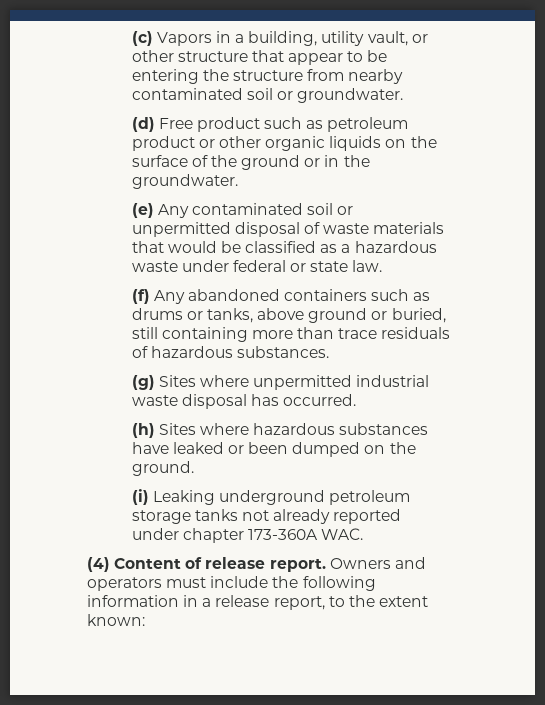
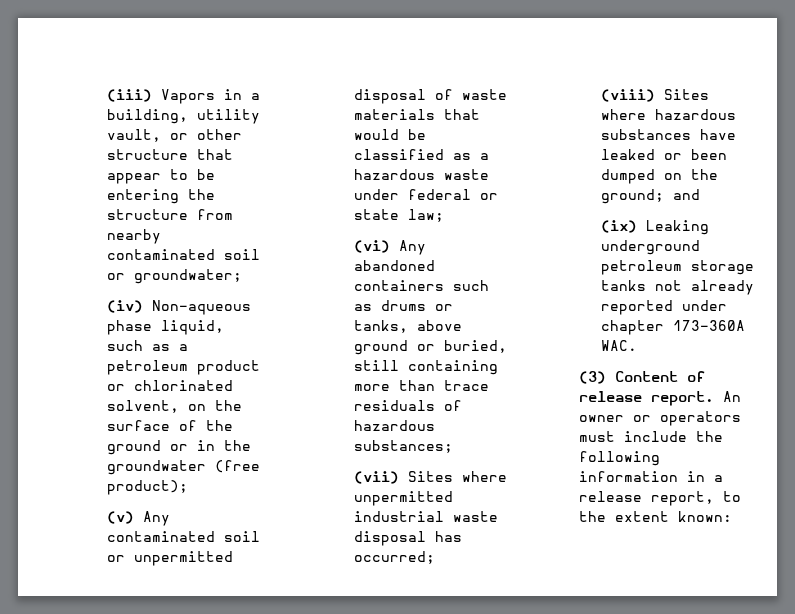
- (c) Vapors in a building, utility vault, or other structure that appear to be entering the structure from nearby contaminated soil or groundwater.
- (d) Free product such as petroleum product or other organic liquids on the surface of the ground or in the groundwater.
- (e) Any contaminated soil or unpermitted disposal of waste materials that would be classified as a hazardous waste under federal or state law.
- (f) Any abandoned containers such as drums or tanks, above ground or buried, still containing more than trace residuals of hazardous substances.
- (g) Sites where unpermitted industrial waste disposal has occurred.
- (h) Sites where hazardous substances have leaked or been dumped on the ground.
- (i) Leaking underground petroleum storage tanks not already reported under chapter 173-360A WAC.
+ (iii) Vapors in a building, utility vault, or other structure that appear to be entering the structure from nearby contaminated soil or groundwater;
+ (iv) Non-aqueous phase liquid, such as a petroleum product or chlorinated solvent, on the surface of the ground or in the groundwater (free product);
+ (v) Any contaminated soil or unpermitted disposal of waste materials that would be classified as a hazardous waste under federal or state law;
+ (vi) Any abandoned containers such as drums or tanks, above ground or buried, still containing more than trace residuals of hazardous substances;
+ (vii) Sites where unpermitted industrial waste disposal has occurred;
+ (viii) Sites where hazardous substances have leaked or been dumped on the ground; and
+ (ix) Leaking underground petroleum storage tanks not already reported under chapter 173-360A WAC.
- (4) Content of release report.
+ (3) Content of release report.
- Owners and operators must include the following information in a release report, to the extent known:
+ An owner or operators must include the following information in a release report, to the extent known:

